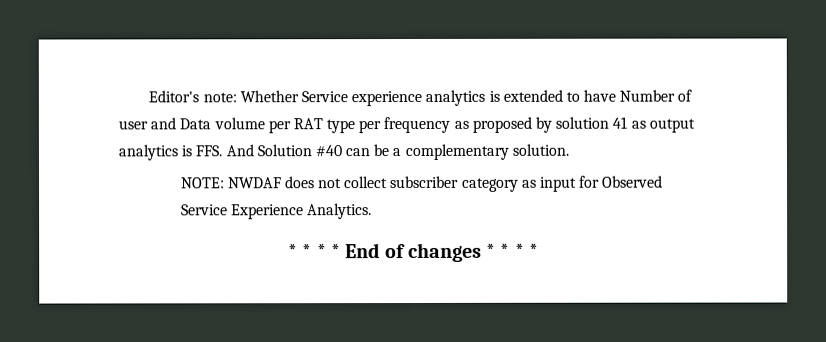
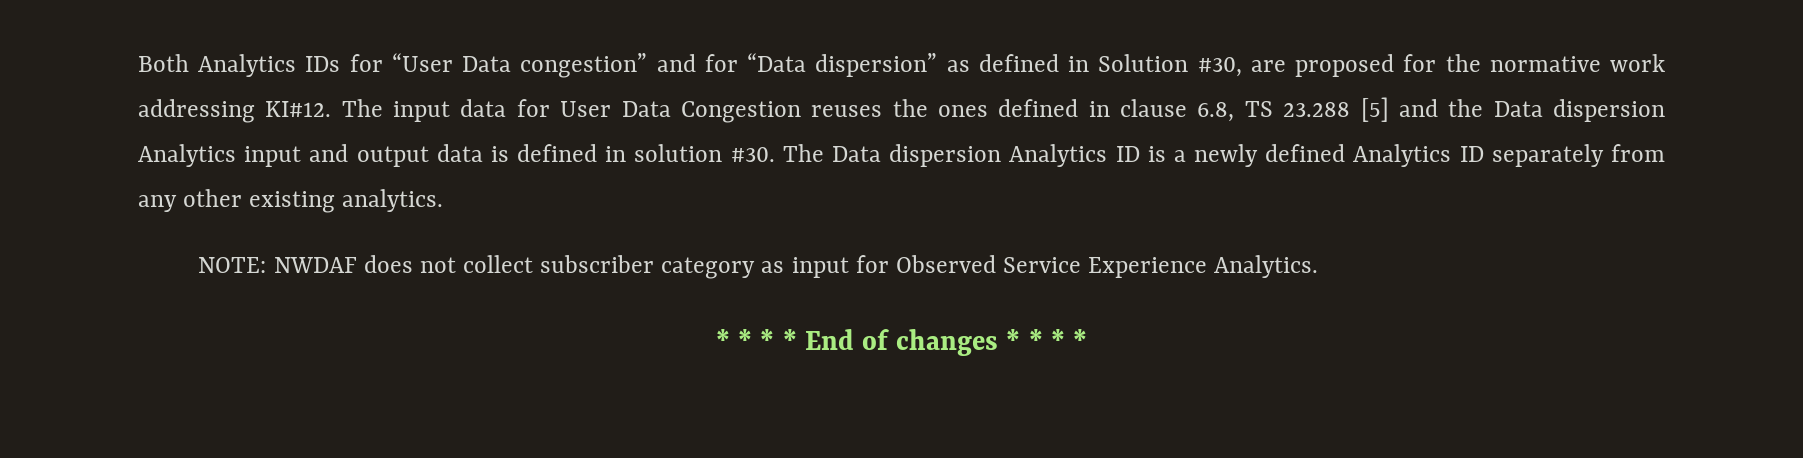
- Editor's note: Whether Service experience analytics is extended to have Number of user and Data volume per RAT type per frequency as proposed by solution 41 as output analytics is FFS. And Solution #40 can be a complementary solution.
+ Both Analytics IDs for “User Data congestion” and for “Data dispersion” as defined in Solution #30, are proposed for the normative work addressing KI#12. The input data for User Data Congestion reuses the ones defined in clause 6.8, TS 23.288 [5] and the Data dispersion Analytics input and output data is defined in solution #30. The Data dispersion Analytics ID is a newly defined Analytics ID separately from any other existing analytics.

